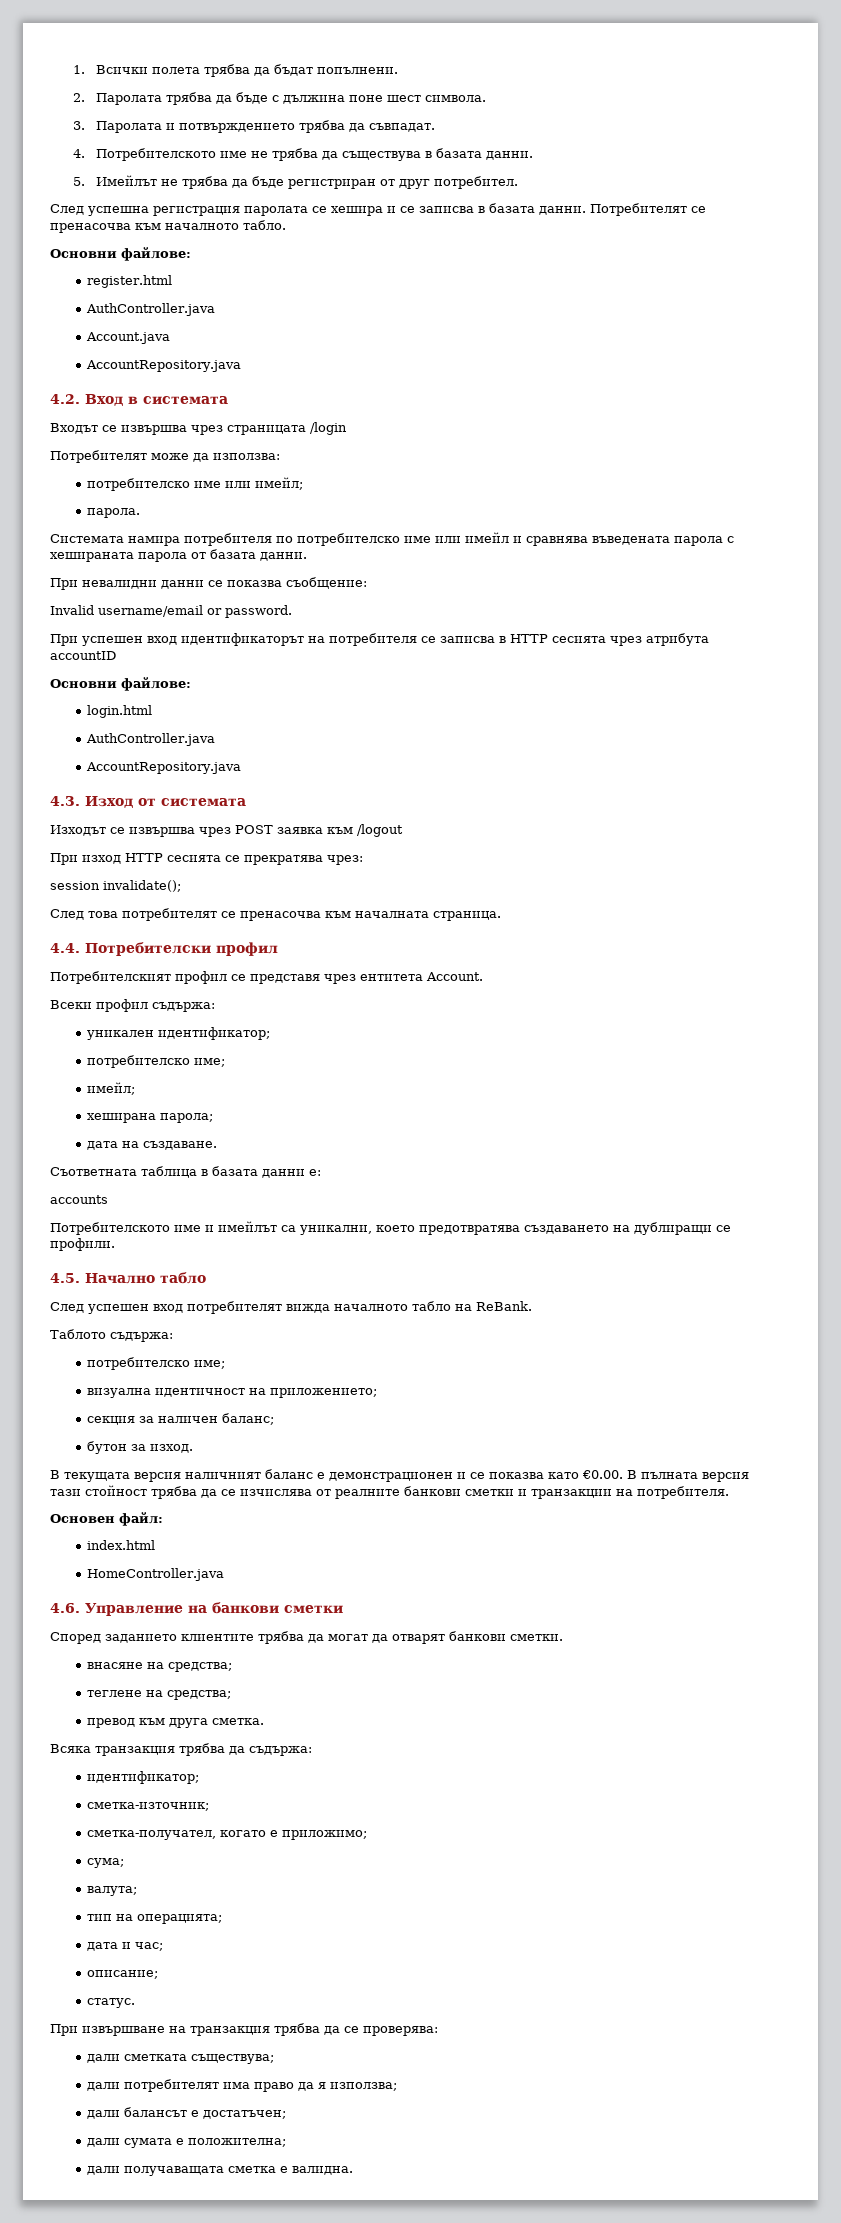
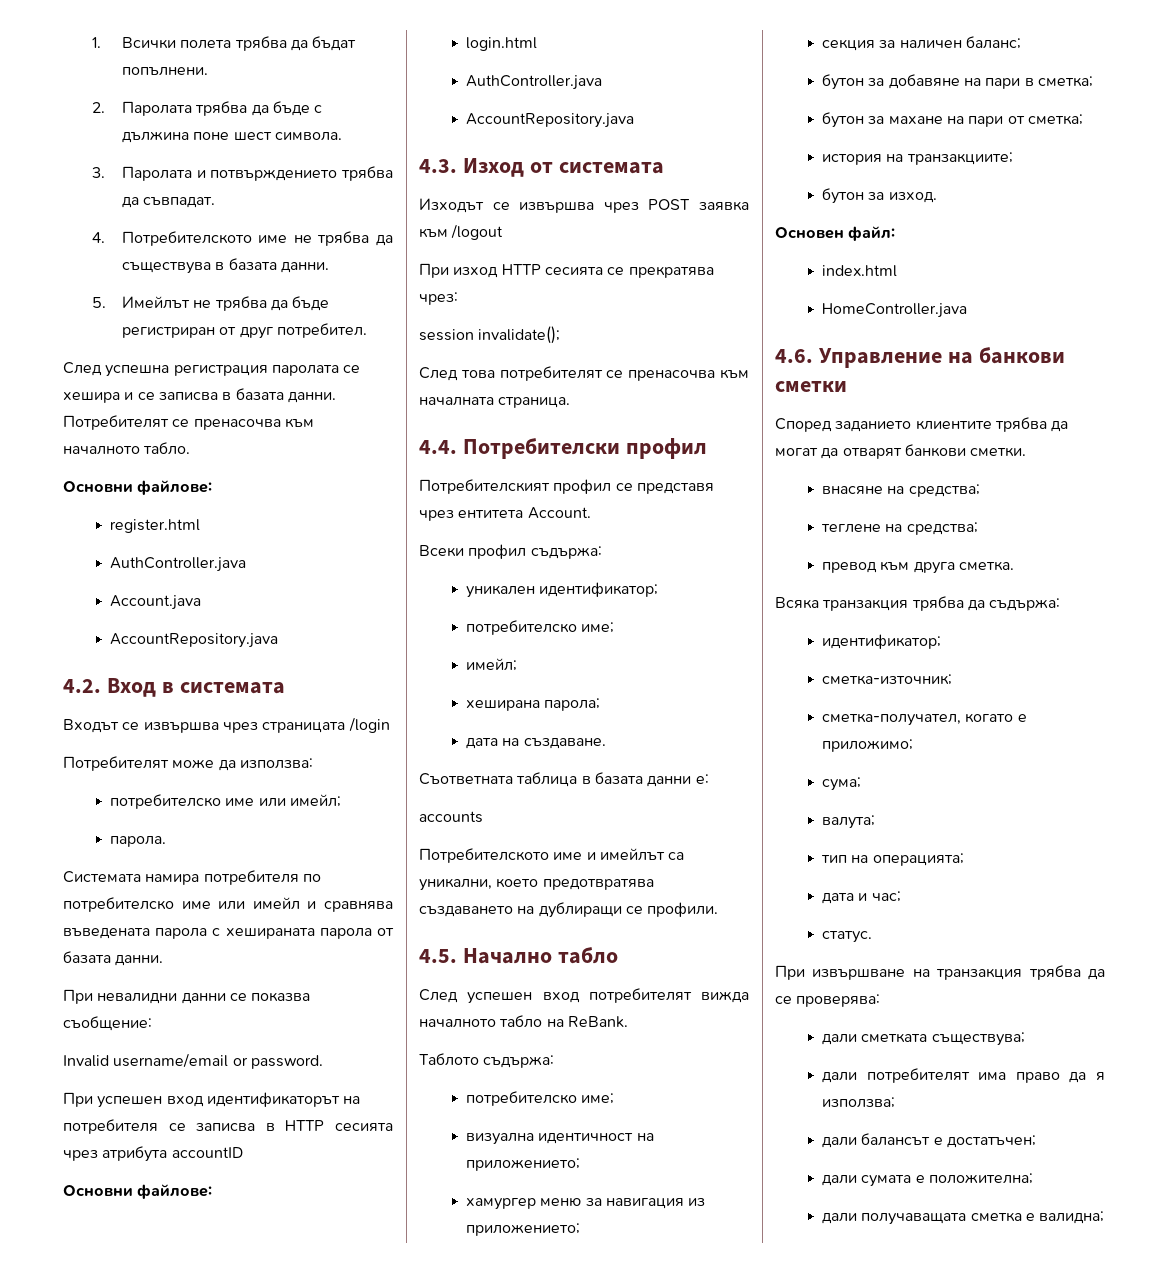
+ хамургер меню за навигация из приложението;
  секция за наличен баланс;
+ бутон за добавяне на пари в сметка;
+ бутон за махане на пари от сметка;
+ история на транзакциите;
  бутон за изход.
- В текущата версия наличният баланс е демонстрационен и се показва като €0.00. В пълната версия тази стойност трябва да се изчислява от реалните банкови сметки и транзакции на потребителя.
- описание;
- дали получаващата сметка е валидна.
+ дали получаващата сметка е валидна;

